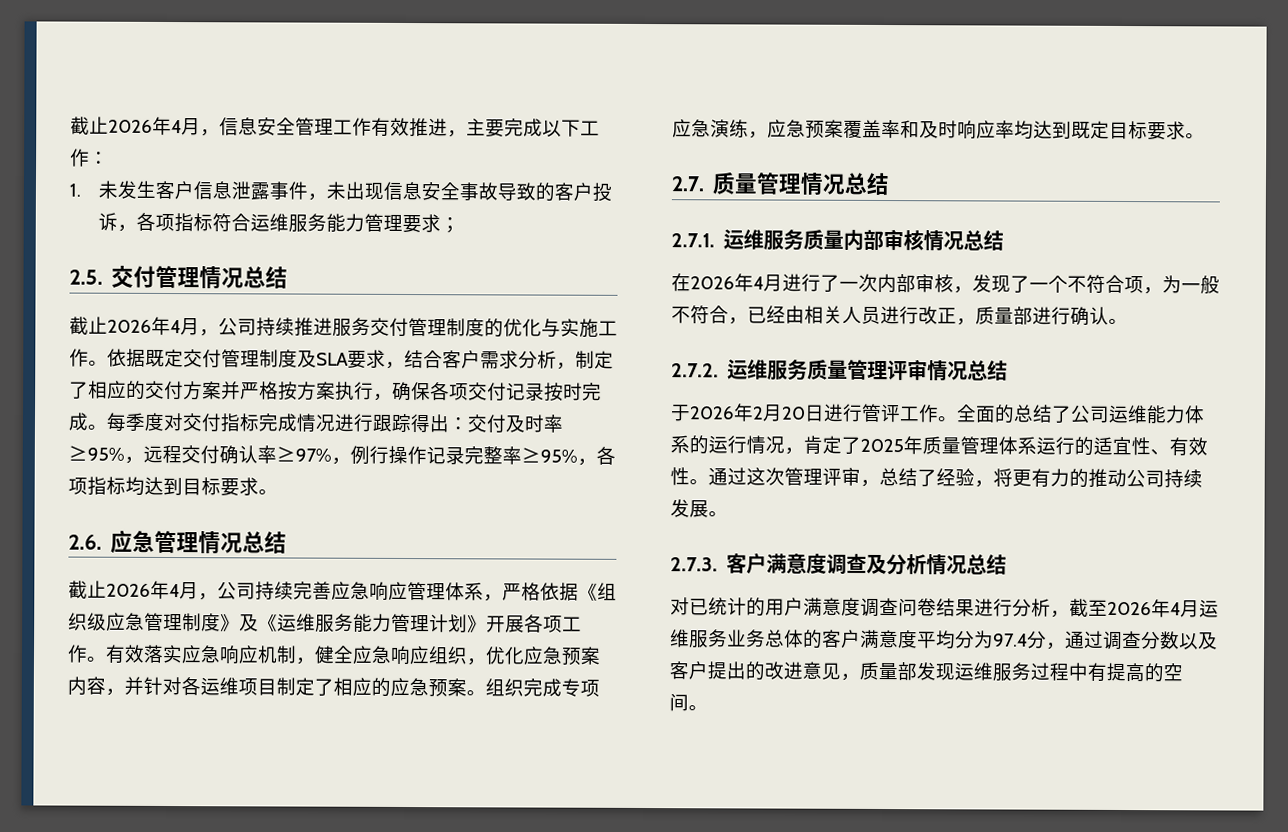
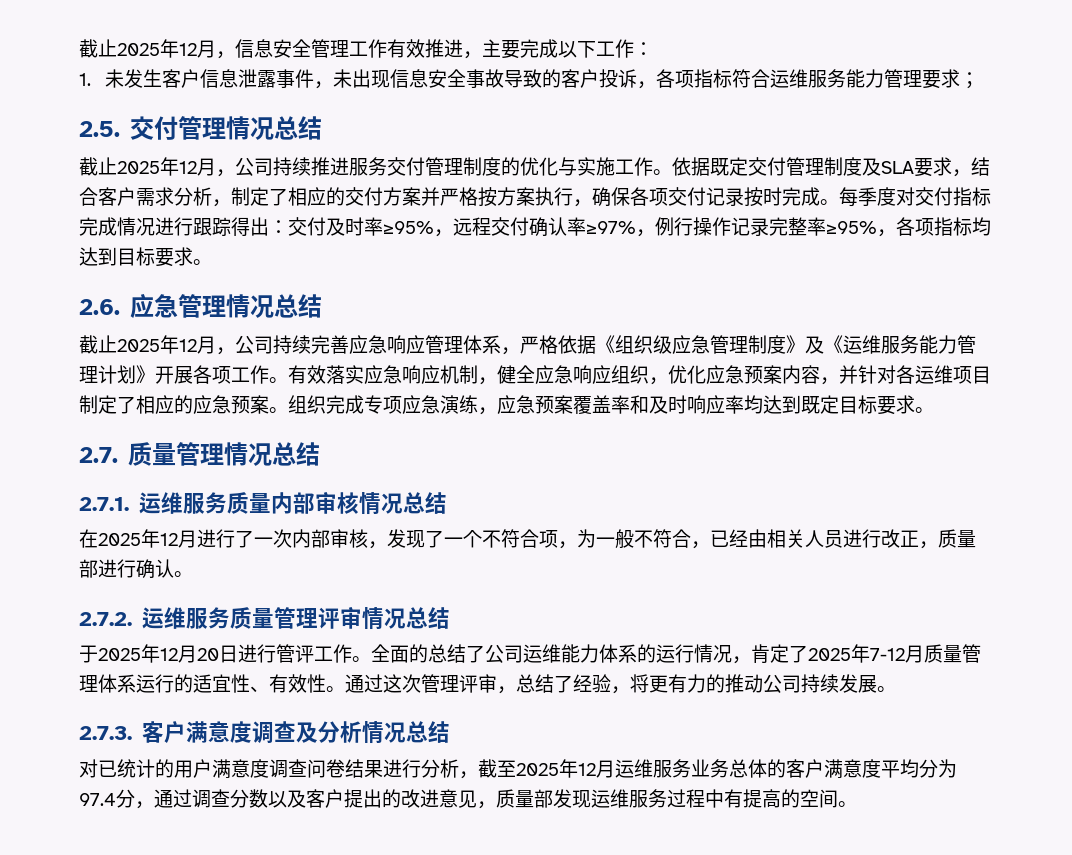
- 截止2026年4月，信息安全管理工作有效推进，主要完成以下工作：
+ 截止2025年12月，信息安全管理工作有效推进，主要完成以下工作：
- 截止2026年4月，公司持续推进服务交付管理制度的优化与实施工作。
+ 截止2025年12月，公司持续推进服务交付管理制度的优化与实施工作。
- 截止2026年4月，公司持续完善应急响应管理体系，严格依据《组织级应急管理制度》及《运维服务能力管理计划》开展各项工作。
+ 截止2025年12月，公司持续完善应急响应管理体系，严格依据《组织级应急管理制度》及《运维服务能力管理计划》开展各项工作。
- 在2026年4月进行了一次内部审核，发现了一个不符合项，为一般不符合，已经由相关人员进行改正，质量部进行确认。
+ 在2025年12月进行了一次内部审核，发现了一个不符合项，为一般不符合，已经由相关人员进行改正，质量部进行确认。
- 于2026年2月20日进行管评工作。
+ 于2025年12月20日进行管评工作。
- 全面的总结了公司运维能力体系的运行情况，肯定了2025年质量管理体系运行的适宜性、有效性。
+ 全面的总结了公司运维能力体系的运行情况，肯定了2025年7-12月质量管理体系运行的适宜性、有效性。
- 对已统计的用户满意度调查问卷结果进行分析，截至2026年4月运维服务业务总体的客户满意度平均分为97.4分，通过调查分数以及客户提出的改进意见，质量部发现运维服务过程中有提高的空间。
+ 对已统计的用户满意度调查问卷结果进行分析，截至2025年12月运维服务业务总体的客户满意度平均分为97.4分，通过调查分数以及客户提出的改进意见，质量部发现运维服务过程中有提高的空间。

